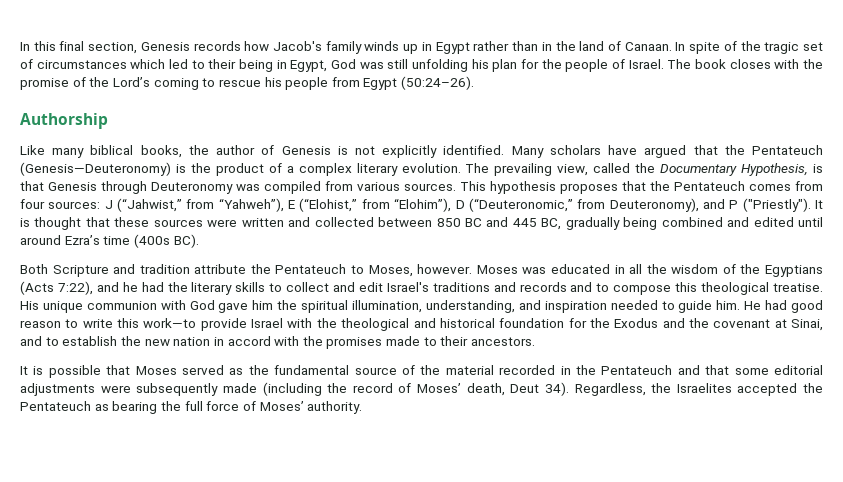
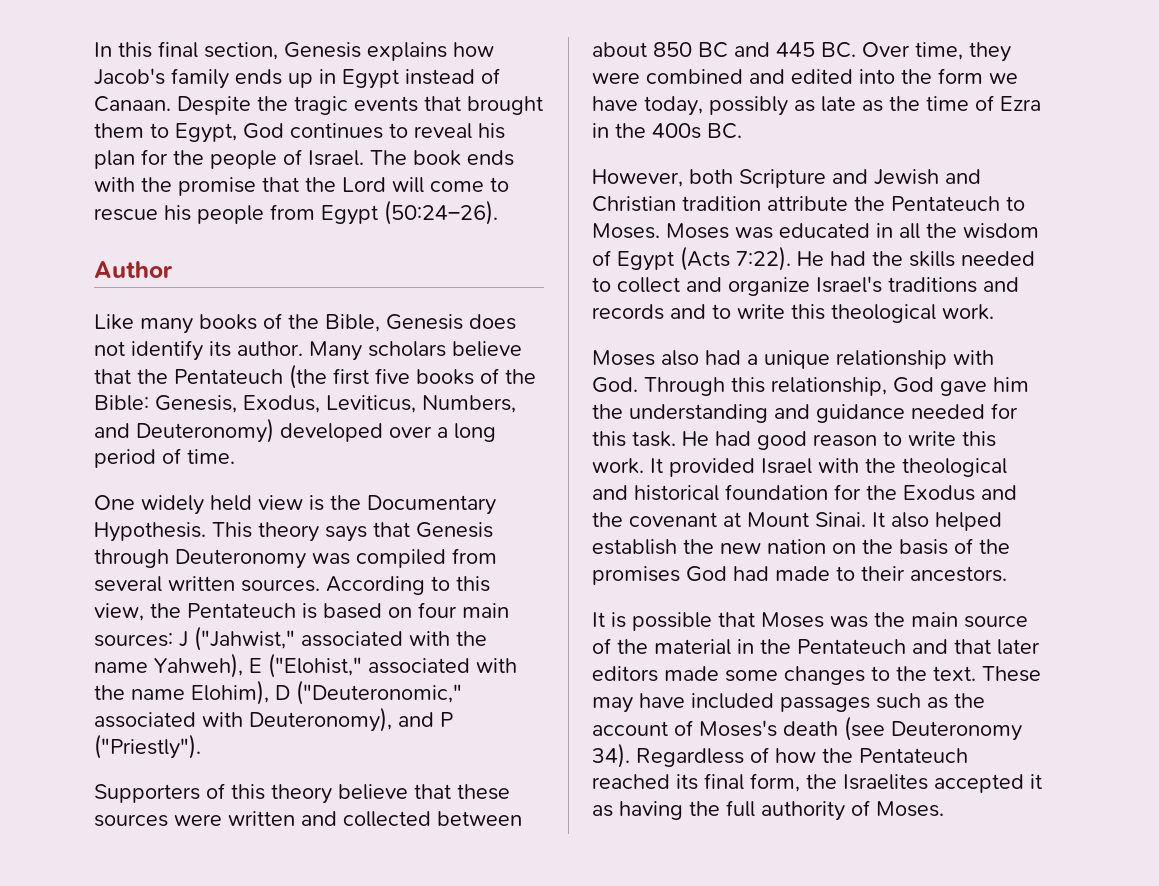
- In this final section, Genesis records how Jacob's family winds up in Egypt rather than in the land of Canaan. In spite of the tragic set of circumstances which led to their being in Egypt, God was still unfolding his plan for the people of Israel.
+ In this final section, Genesis explains how Jacob's family ends up in Egypt instead of Canaan. Despite the tragic events that brought them to Egypt, God continues to reveal his plan for the people of Israel.
- The book closes with the promise of the Lord’s coming to rescue his people from Egypt (50:24–26).
+ The book ends with the promise that the Lord will come to rescue his people from Egypt (50:24–26).
- Authorship
+ Author
- Like many biblical books, the author of Genesis is not explicitly identified. Many scholars have argued that the Pentateuch (Genesis—Deuteronomy) is the product of a complex literary evolution. The prevailing view, called the Documentary Hypothesis, is that Genesis through Deuteronomy was compiled from various sources. This hypothesis proposes that the Pentateuch comes from four sources: J (“Jahwist,” from “Yahweh”), E (“Elohist,” from “Elohim”), D (“Deuteronomic,” from Deuteronomy), and P ("Priestly"). It is thought that these sources were written and collected between 850 BC and 445 BC, gradually being combined and edited until around Ezra’s time (400s BC).
- Both Scripture and tradition attribute the Pentateuch to Moses, however.
+ Like many books of the Bible, Genesis does not identify its author. Many scholars believe that the Pentateuch (the first five books of the Bible: Genesis, Exodus, Leviticus, Numbers, and Deuteronomy) developed over a long period of time.
+ One widely held view is the Documentary Hypothesis. This theory says that Genesis through Deuteronomy was compiled from several written sources. According to this view, the Pentateuch is based on four main sources: J ("Jahwist," associated with the name Yahweh), E ("Elohist," associated with the name Elohim), D ("Deuteronomic," associated with Deuteronomy), and P ("Priestly").
+ Supporters of this theory believe that these sources were written and collected between about 850 BC and 445 BC. Over time, they were combined and edited into the form we have today, possibly as late as the time of Ezra in the 400s BC.
+ However, both Scripture and Jewish and Christian tradition attribute the Pentateuch to Moses.
- Moses was educated in all the wisdom of the Egyptians (Acts 7:22), and he had the literary skills to collect and edit Israel's traditions and records and to compose this theological treatise. His unique communion with God gave him the spiritual illumination, understanding, and inspiration needed to guide him.
+ Moses was educated in all the wisdom of Egypt (Acts 7:22). He had the skills needed to collect and organize Israel's traditions and records and to write this theological work.
+ Moses also had a unique relationship with God. Through this relationship, God gave him the understanding and guidance needed for this task.
- He had good reason to write this work—to provide Israel with the theological and historical foundation for the Exodus and the covenant at Sinai, and to establish the new nation in accord with the promises made to their ancestors.
+ He had good reason to write this work. It provided Israel with the theological and historical foundation for the Exodus and the covenant at Mount Sinai. It also helped establish the new nation on the basis of the promises God had made to their ancestors.
- It is possible that Moses served as the fundamental source of the material recorded in the Pentateuch and that some editorial adjustments were subsequently made (including the record of Moses’ death, Deut 34). Regardless, the Israelites accepted the Pentateuch as bearing the full force of Moses’ authority.
+ It is possible that Moses was the main source of the material in the Pentateuch and that later editors made some changes to the text. These may have included passages such as the account of Moses's death (see Deuteronomy 34). Regardless of how the Pentateuch reached its final form, the Israelites accepted it as having the full authority of Moses.

